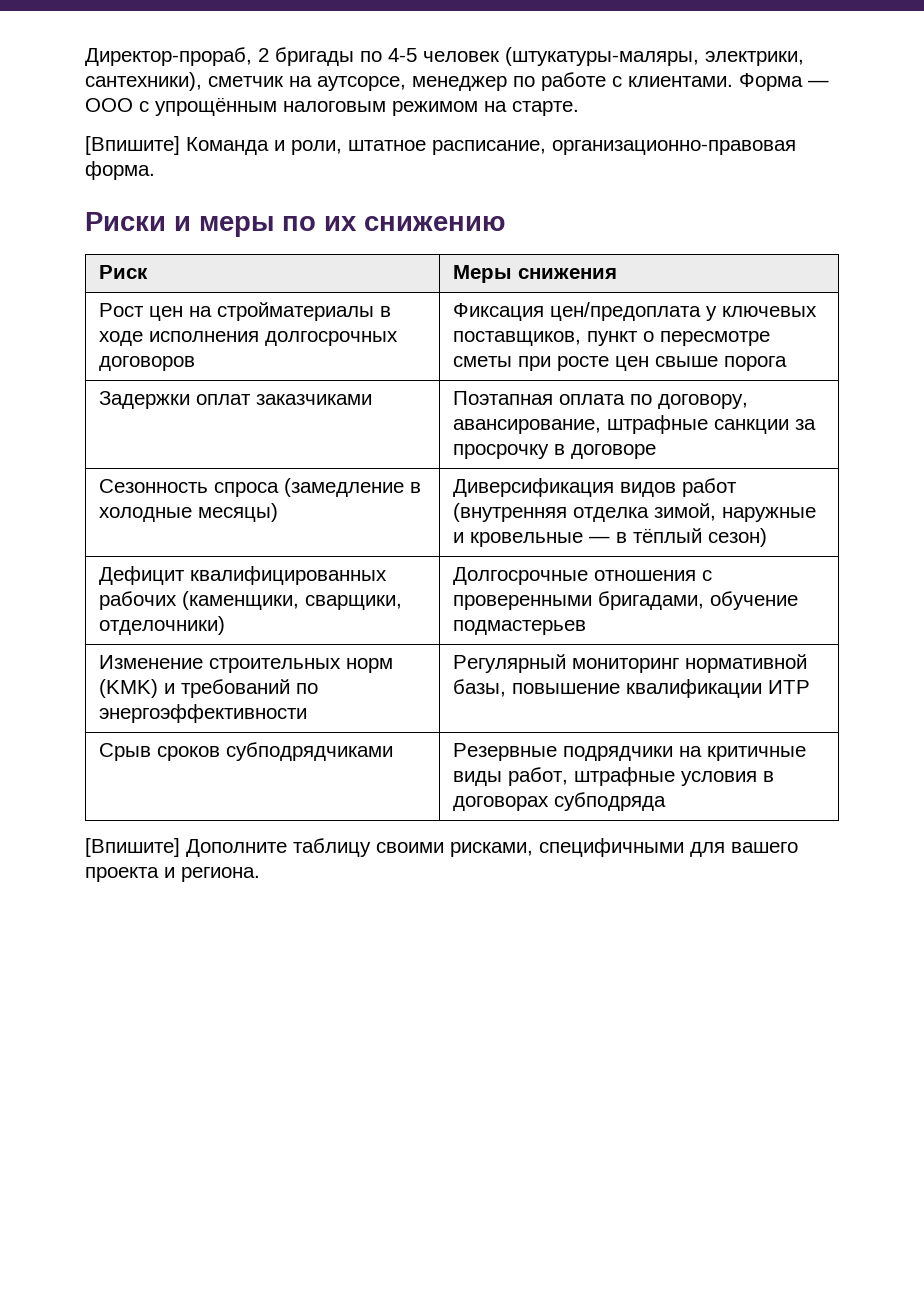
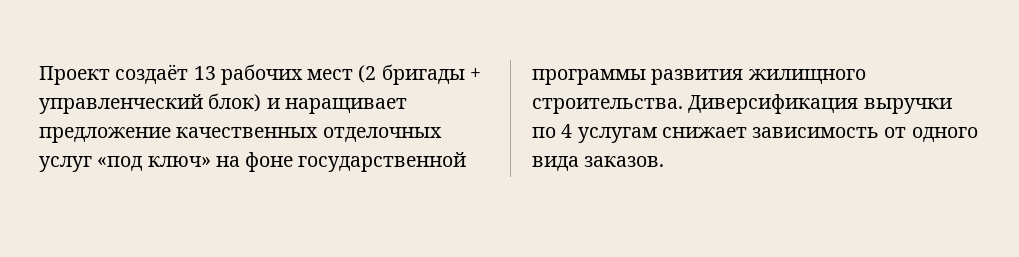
- Директор-прораб, 2 бригады по 4-5 человек (штукатуры-маляры, электрики, сантехники), сметчик на аутсорсе, менеджер по работе с клиентами. Форма — ООО с упрощённым налоговым режимом на старте.
- [Впишите] Команда и роли, штатное расписание, организационно-правовая форма.
- Риски и меры по их снижению
- Риск | Меры снижения
- Рост цен на стройматериалы в ходе исполнения долгосрочных договоров | Фиксация цен/предоплата у ключевых поставщиков, пункт о пересмотре сметы при росте цен свыше порога
- Задержки оплат заказчиками | Поэтапная оплата по договору, авансирование, штрафные санкции за просрочку в договоре
- Сезонность спроса (замедление в холодные месяцы) | Диверсификация видов работ (внутренняя отделка зимой, наружные и кровельные — в тёплый сезон)
- Дефицит квалифицированных рабочих (каменщики, сварщики, отделочники) | Долгосрочные отношения с проверенными бригадами, обучение подмастерьев
- Изменение строительных норм (KMK) и требований по энергоэффективности | Регулярный мониторинг нормативной базы, повышение квалификации ИТР
- Срыв сроков субподрядчиками | Резервные подрядчики на критичные виды работ, штрафные условия в договорах субподряда
- [Впишите] Дополните таблицу своими рисками, специфичными для вашего проекта и региона.
+ Проект создаёт 13 рабочих мест (2 бригады + управленческий блок) и наращивает предложение качественных отделочных услуг «под ключ» на фоне государственной программы развития жилищного строительства. Диверсификация выручки по 4 услугам снижает зависимость от одного вида заказов.

